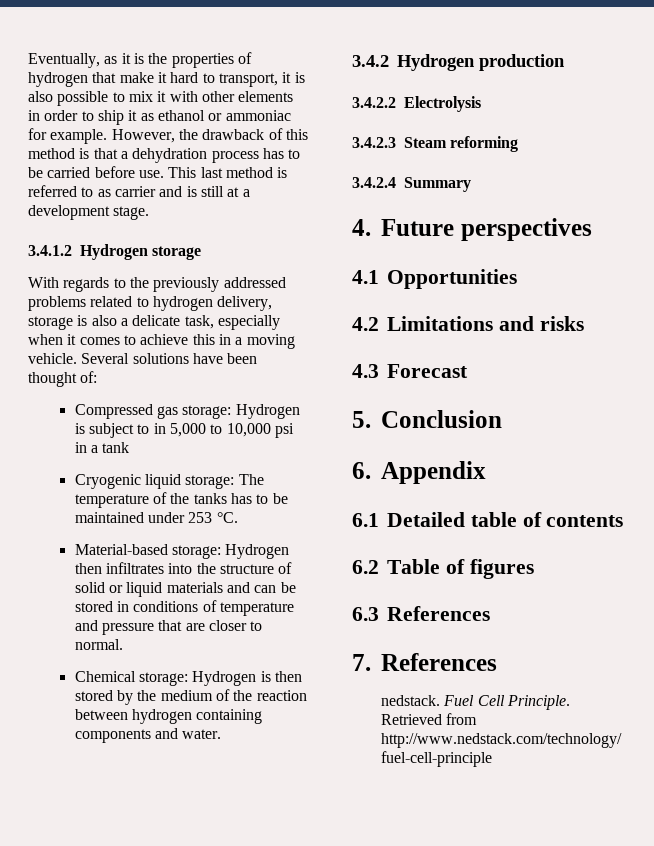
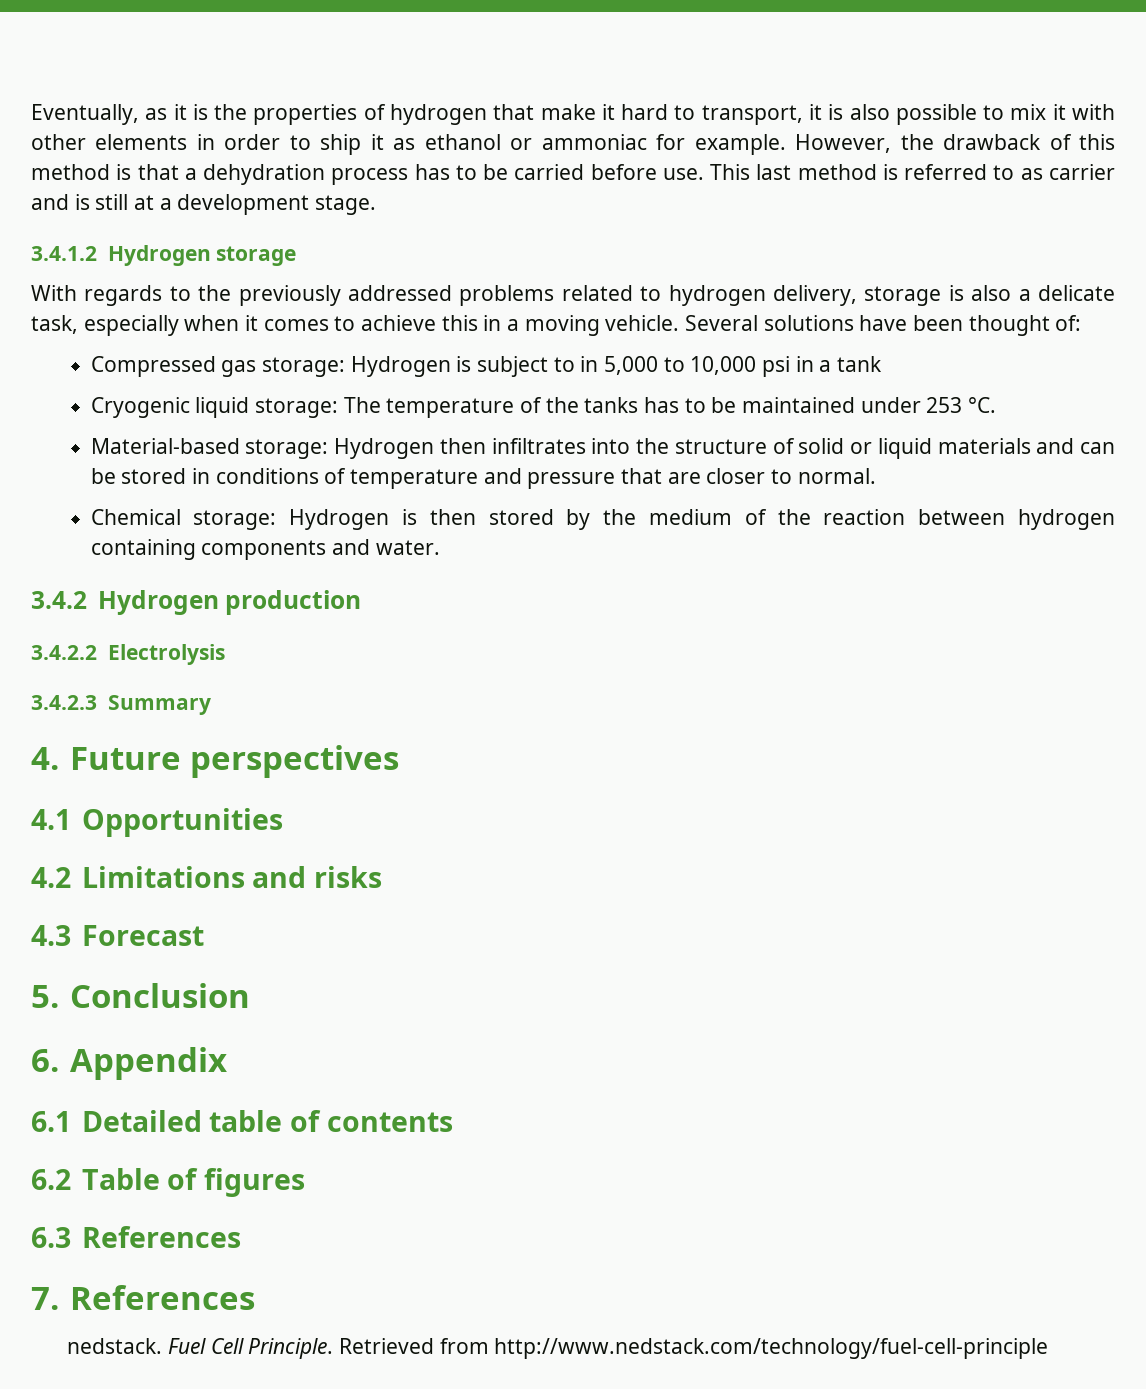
- 3.4.2.3 Steam reforming
- 3.4.2.4 Summary
+ 3.4.2.3 Summary

